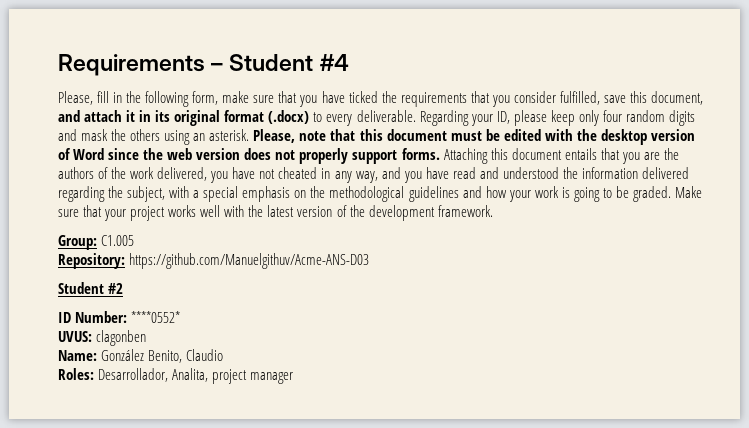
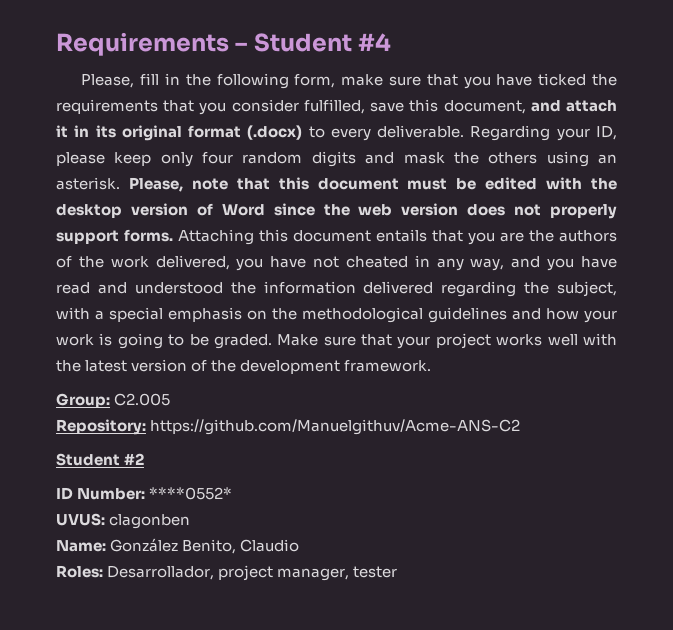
- Group: C1.005
+ Group: C2.005
- Repository: https://github.com/Manuelgithuv/Acme-ANS-D03
+ Repository: https://github.com/Manuelgithuv/Acme-ANS-C2
- Roles: Desarrollador, Analita, project manager
+ Roles: Desarrollador, project manager, tester

